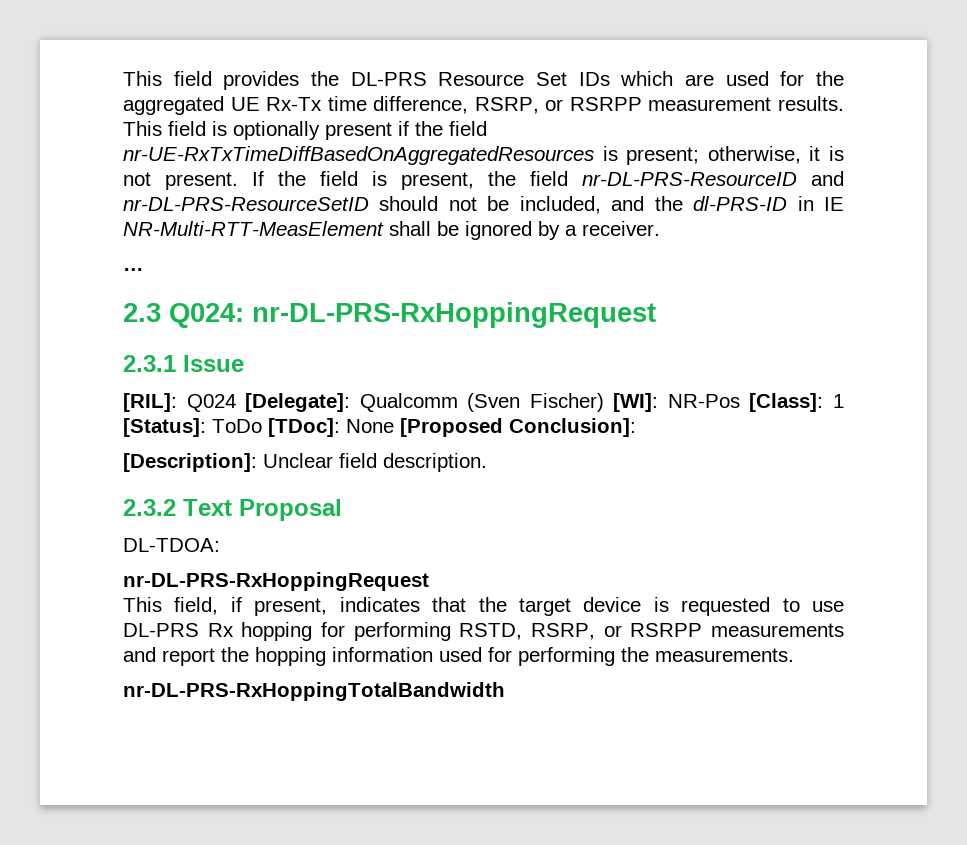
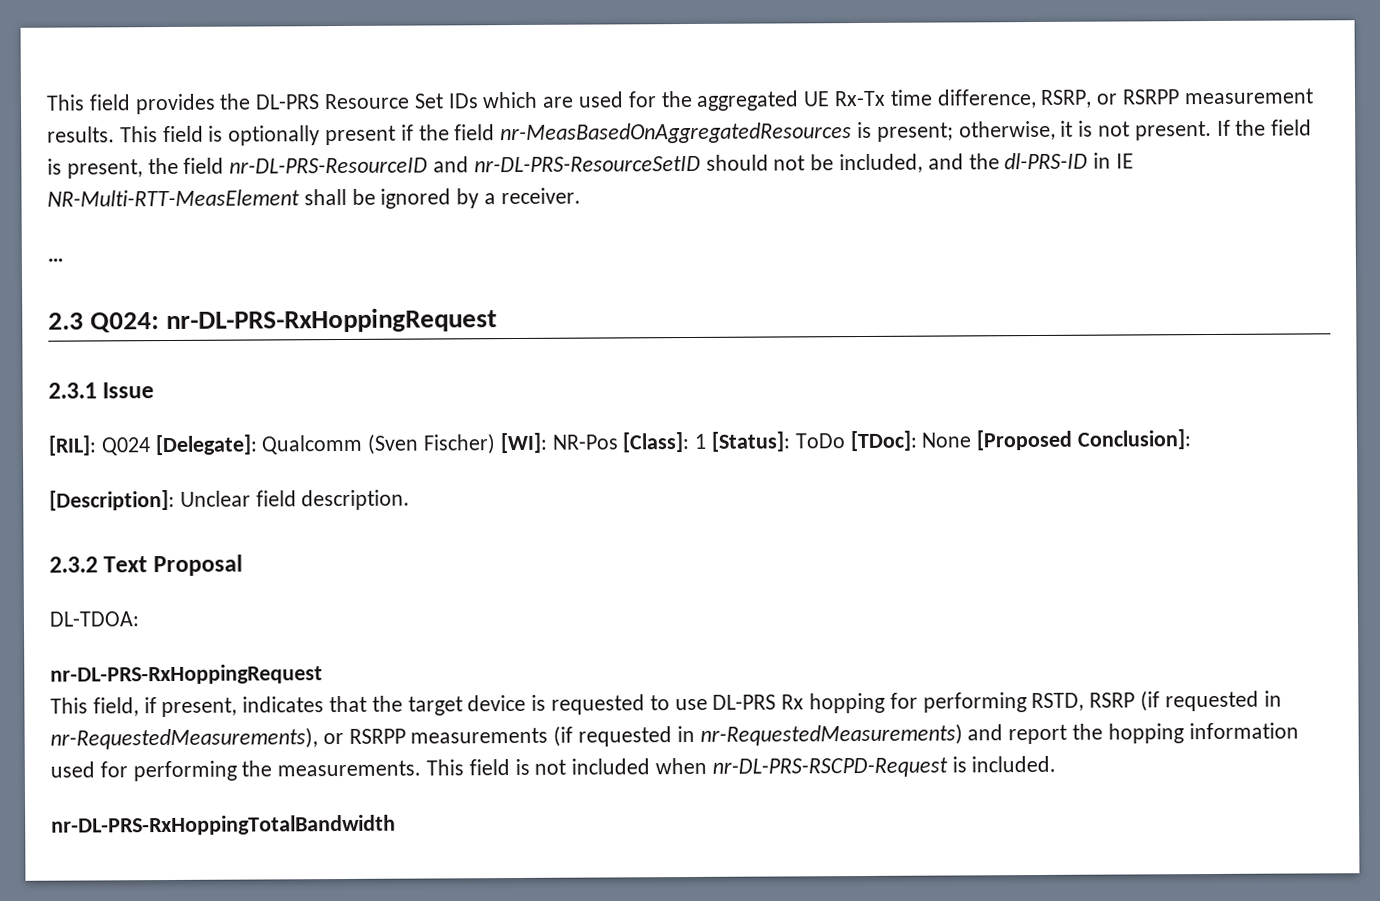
- This field is optionally present if the field nr-UE-RxTxTimeDiffBasedOnAggregatedResources is present; otherwise, it is not present.
+ This field is optionally present if the field nr-MeasBasedOnAggregatedResources is present; otherwise, it is not present.
- This field, if present, indicates that the target device is requested to use DL-PRS Rx hopping for performing RSTD, RSRP, or RSRPP measurements and report the hopping information used for performing the measurements.
+ This field, if present, indicates that the target device is requested to use DL-PRS Rx hopping for performing RSTD, RSRP (if requested in nr-RequestedMeasurements), or RSRPP measurements (if requested in nr-RequestedMeasurements) and report the hopping information used for performing the measurements. This field is not included when nr-DL-PRS-RSCPD-Request is included.

